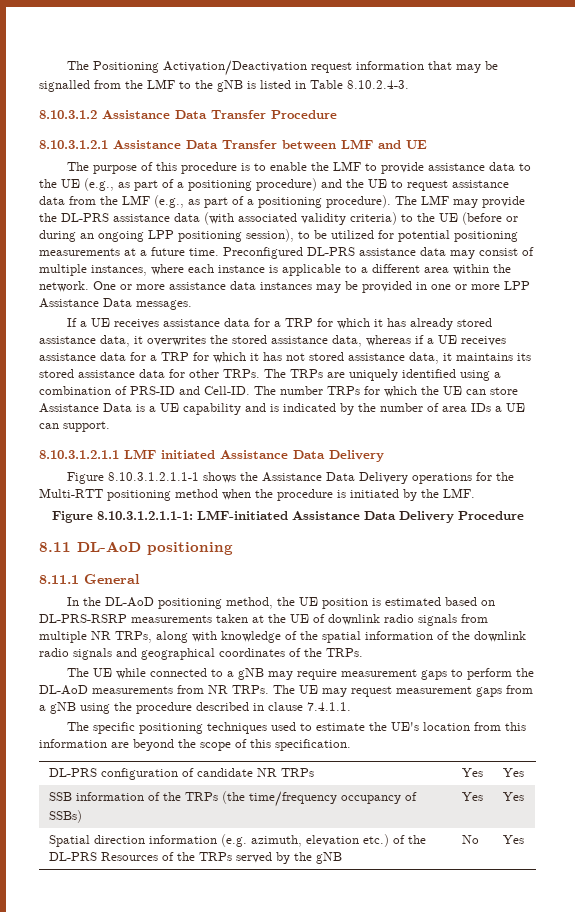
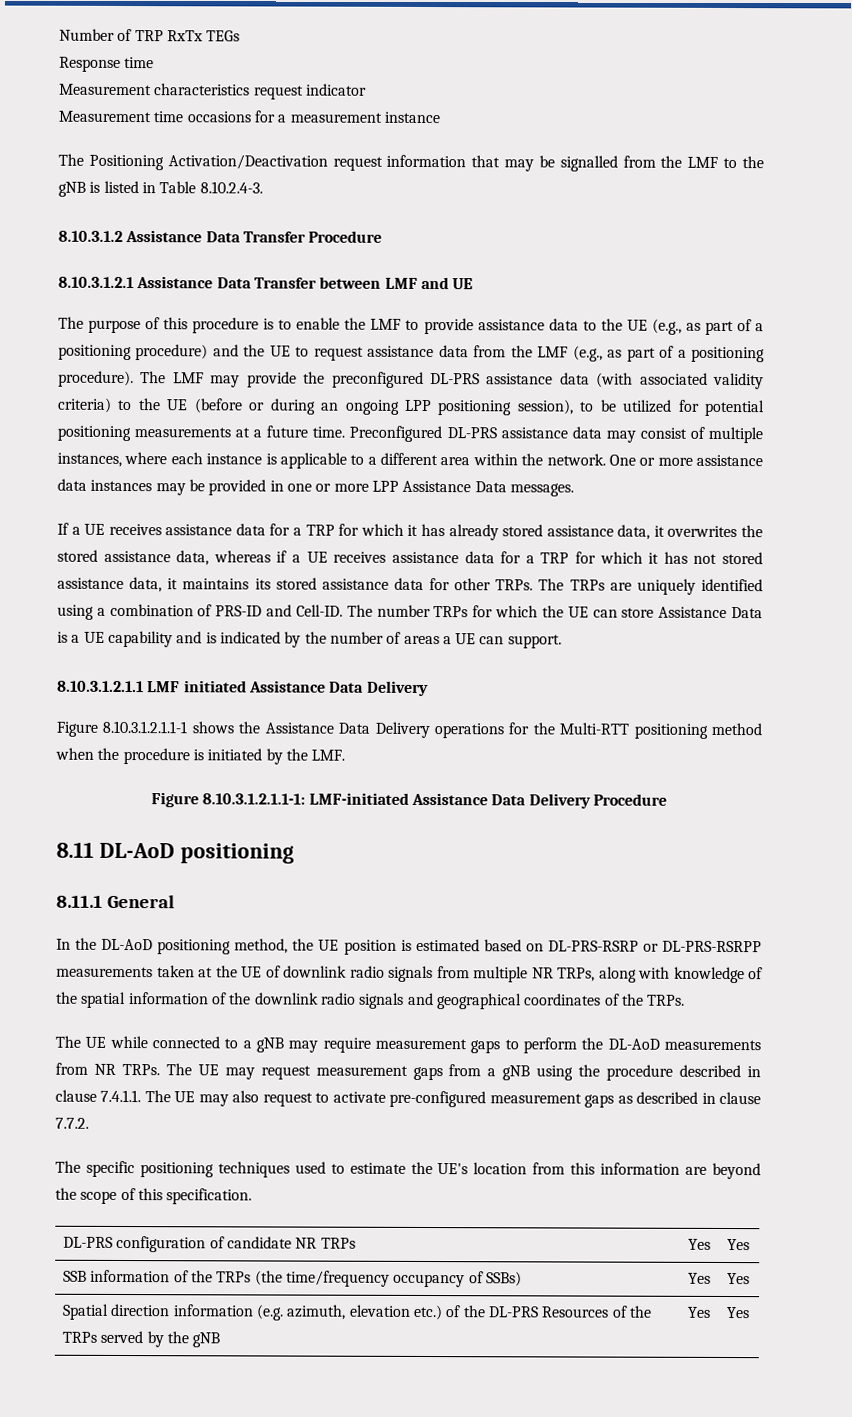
+ Number of TRP RxTx TEGs
+ Response time
+ Measurement characteristics request indicator
+ Measurement time occasions for a measurement instance
- The LMF may provide the DL-PRS assistance data (with associated validity criteria) to the UE (before or during an ongoing LPP positioning session), to be utilized for potential positioning measurements at a future time.
+ The LMF may provide the preconfigured DL-PRS assistance data (with associated validity criteria) to the UE (before or during an ongoing LPP positioning session), to be utilized for potential positioning measurements at a future time.
- The number TRPs for which the UE can store Assistance Data is a UE capability and is indicated by the number of area IDs a UE can support.
+ The number TRPs for which the UE can store Assistance Data is a UE capability and is indicated by the number of areas a UE can support.
- In the DL-AoD positioning method, the UE position is estimated based on DL-PRS-RSRP measurements taken at the UE of downlink radio signals from multiple NR TRPs, along with knowledge of the spatial information of the downlink radio signals and geographical coordinates of the TRPs.
+ In the DL-AoD positioning method, the UE position is estimated based on DL-PRS-RSRP or DL-PRS-RSRPP measurements taken at the UE of downlink radio signals from multiple NR TRPs, along with knowledge of the spatial information of the downlink radio signals and geographical coordinates of the TRPs.
- The UE may request measurement gaps from a gNB using the procedure described in clause 7.4.1.1.
+ The UE may request measurement gaps from a gNB using the procedure described in clause 7.4.1.1. The UE may also request to activate pre-configured measurement gaps as described in clause 7.7.2.
- Spatial direction information (e.g. azimuth, elevation etc.) of the DL-PRS Resources of the TRPs served by the gNB | No | Yes
+ Spatial direction information (e.g. azimuth, elevation etc.) of the DL-PRS Resources of the TRPs served by the gNB | Yes | Yes

